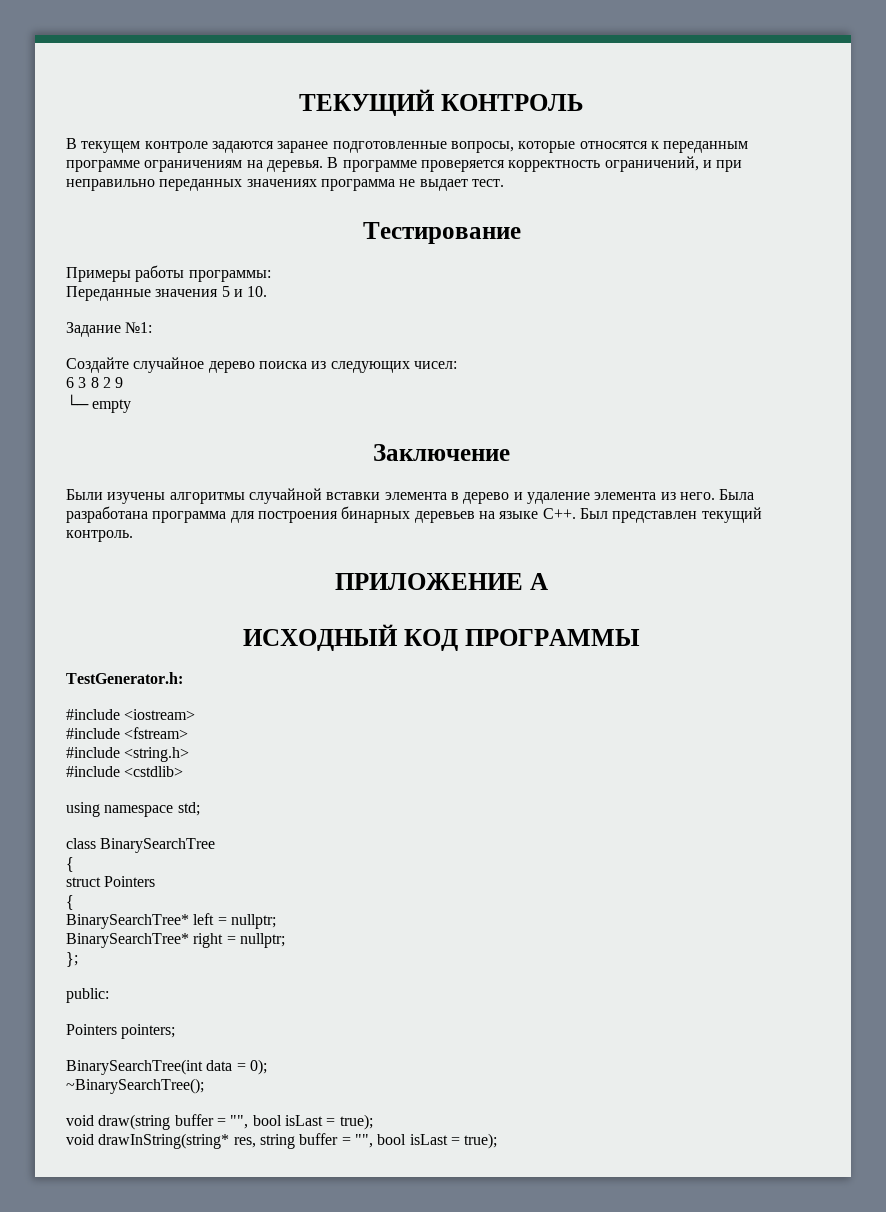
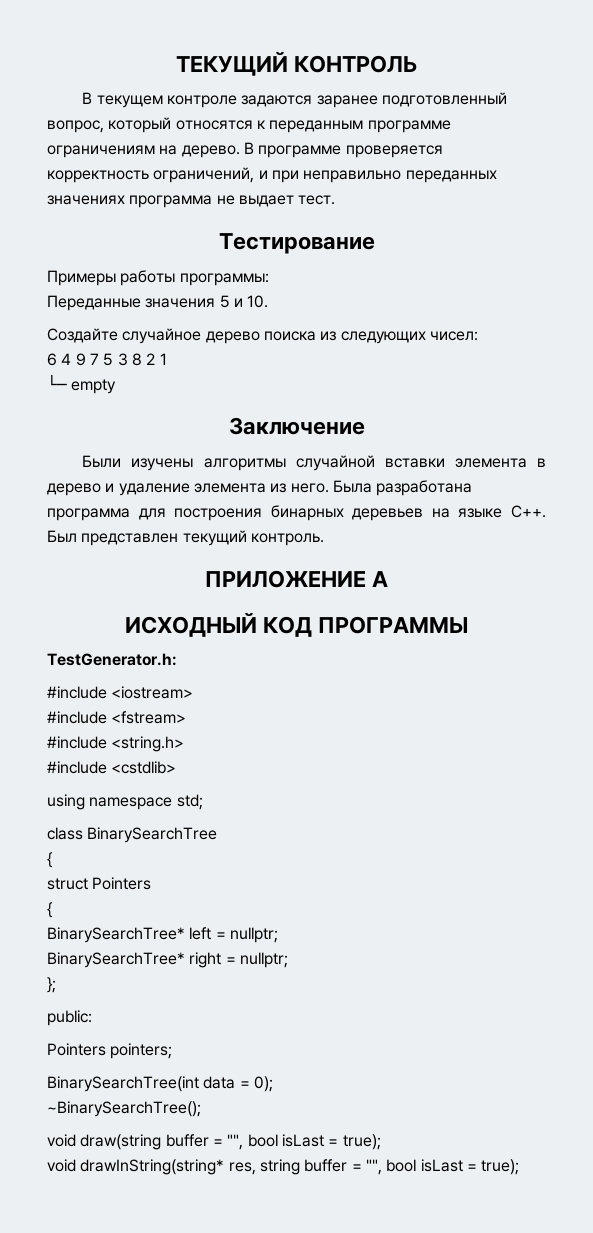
- В текущем контроле задаются заранее подготовленные вопросы, которые относятся к переданным программе ограничениям на деревья.
+ В текущем контроле задаются заранее подготовленный вопрос, который относятся к переданным программе ограничениям на дерево.
- Задание №1:
- 6 3 8 2 9
+ 6 4 9 7 5 3 8 2 1

